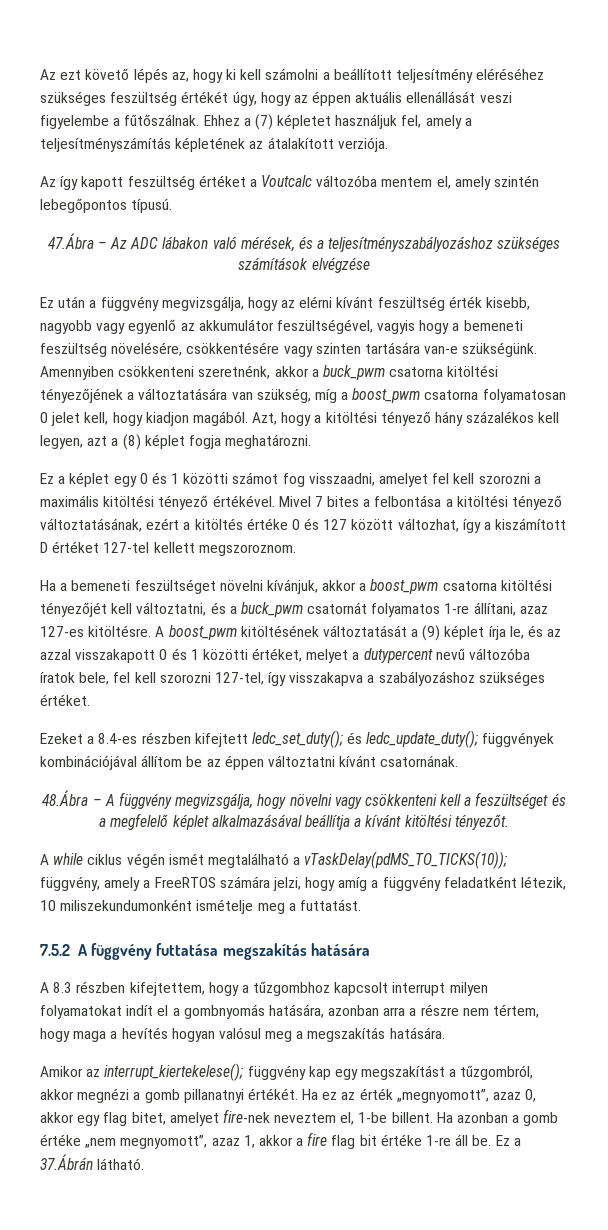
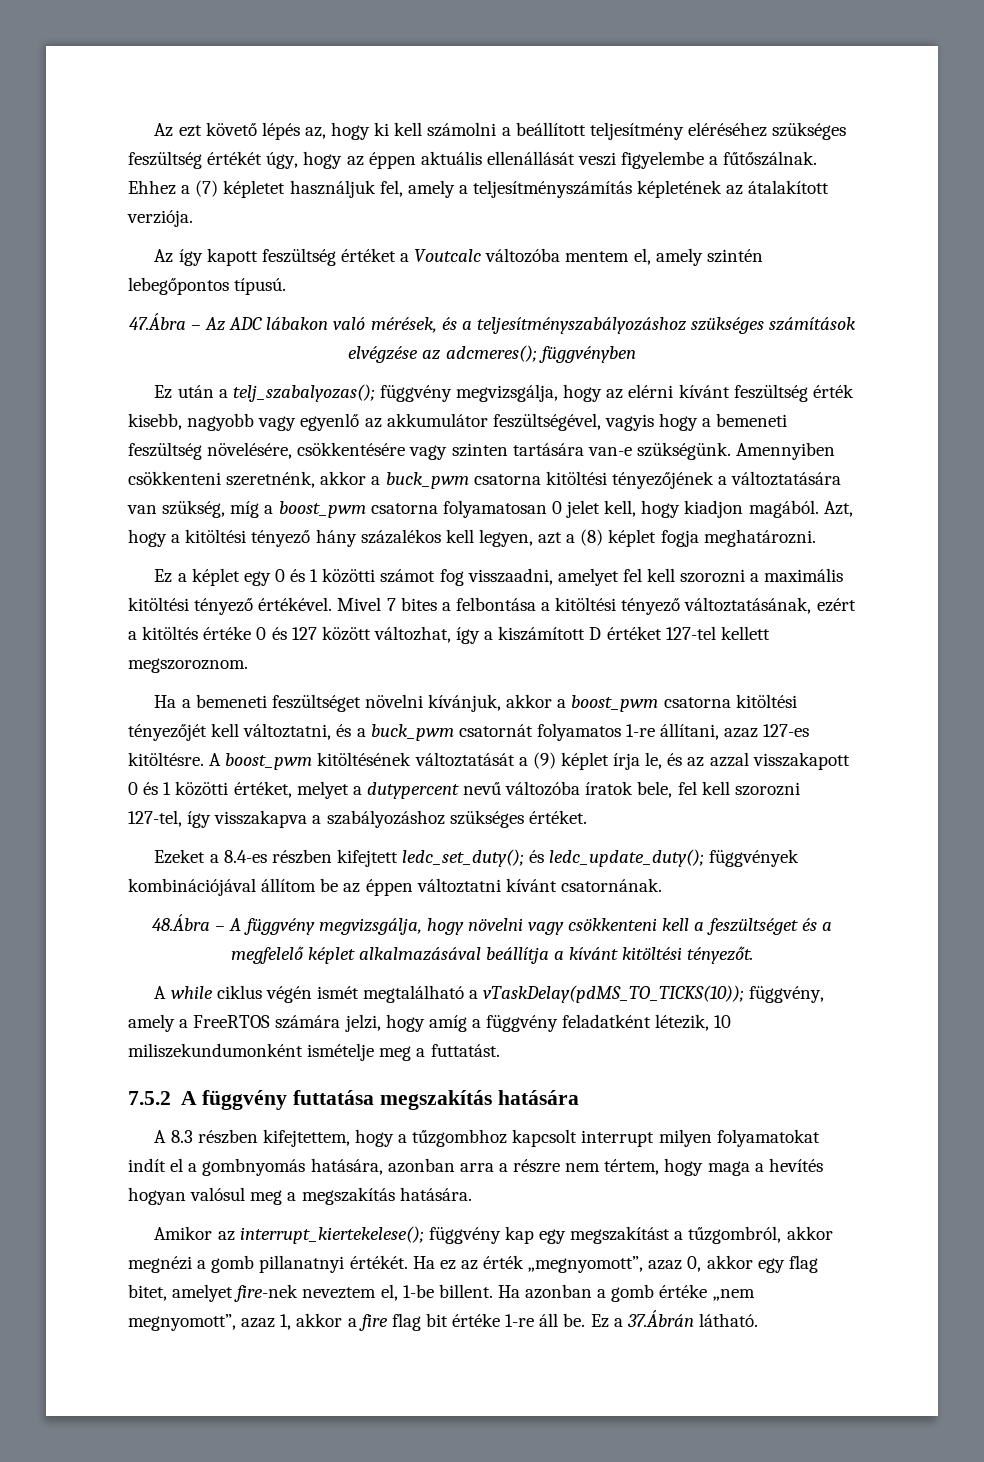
- 47.Ábra – Az ADC lábakon való mérések, és a teljesítményszabályozáshoz szükséges számítások elvégzése
+ 47.Ábra – Az ADC lábakon való mérések, és a teljesítményszabályozáshoz szükséges számítások elvégzése az adcmeres(); függvényben
- Ez után a függvény megvizsgálja, hogy az elérni kívánt feszültség érték kisebb, nagyobb vagy egyenlő az akkumulátor feszültségével, vagyis hogy a bemeneti feszültség növelésére, csökkentésére vagy szinten tartására van-e szükségünk.
+ Ez után a telj_szabalyozas(); függvény megvizsgálja, hogy az elérni kívánt feszültség érték kisebb, nagyobb vagy egyenlő az akkumulátor feszültségével, vagyis hogy a bemeneti feszültség növelésére, csökkentésére vagy szinten tartására van-e szükségünk.

